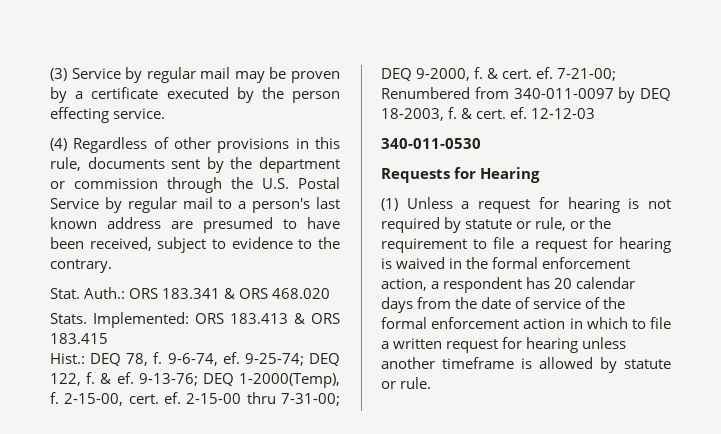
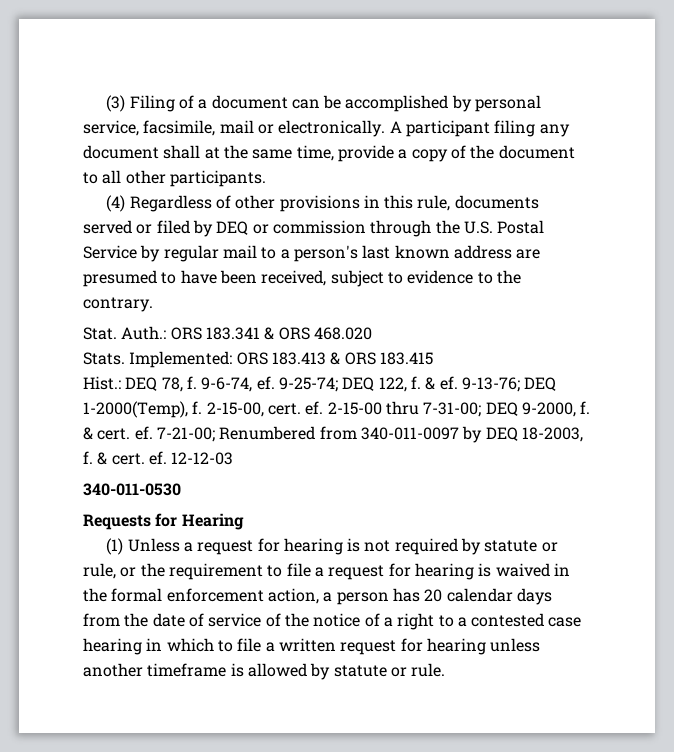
- (3) Service by regular mail may be proven by a certificate executed by the person effecting service.
+ (3) Filing of a document can be accomplished by personal service, facsimile, mail or electronically. A participant filing any document shall at the same time, provide a copy of the document to all other participants.
- (4) Regardless of other provisions in this rule, documents sent by the department or commission through the U.S. Postal Service by regular mail to a person's last known address are presumed to have been received, subject to evidence to the contrary.
+ (4) Regardless of other provisions in this rule, documents served or filed by DEQ or commission through the U.S. Postal Service by regular mail to a person's last known address are presumed to have been received, subject to evidence to the contrary.
- (1) Unless a request for hearing is not required by statute or rule, or the requirement to file a request for hearing is waived in the formal enforcement action, a respondent has 20 calendar days from the date of service of the formal enforcement action in which to file a written request for hearing unless another timeframe is allowed by statute or rule.
+ (1) Unless a request for hearing is not required by statute or rule, or the requirement to file a request for hearing is waived in the formal enforcement action, a person has 20 calendar days from the date of service of the notice of a right to a contested case hearing in which to file a written request for hearing unless another timeframe is allowed by statute or rule.

